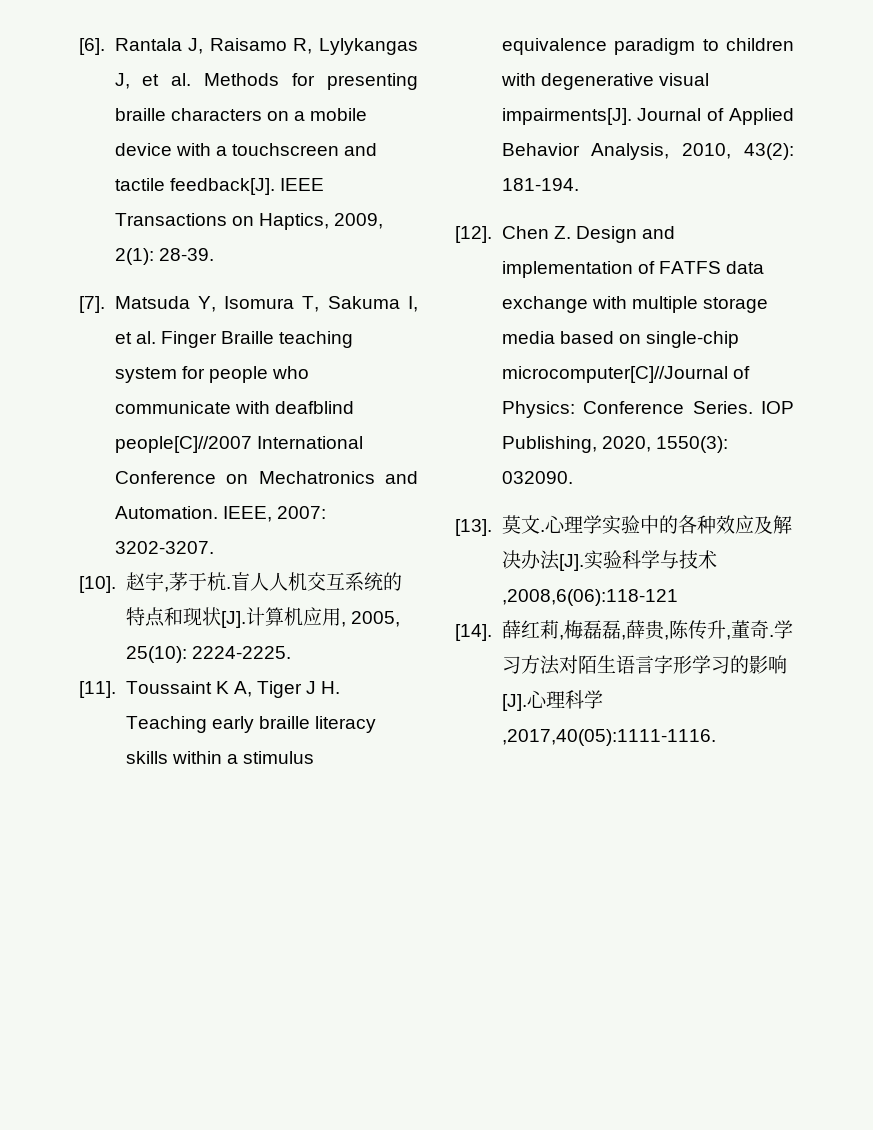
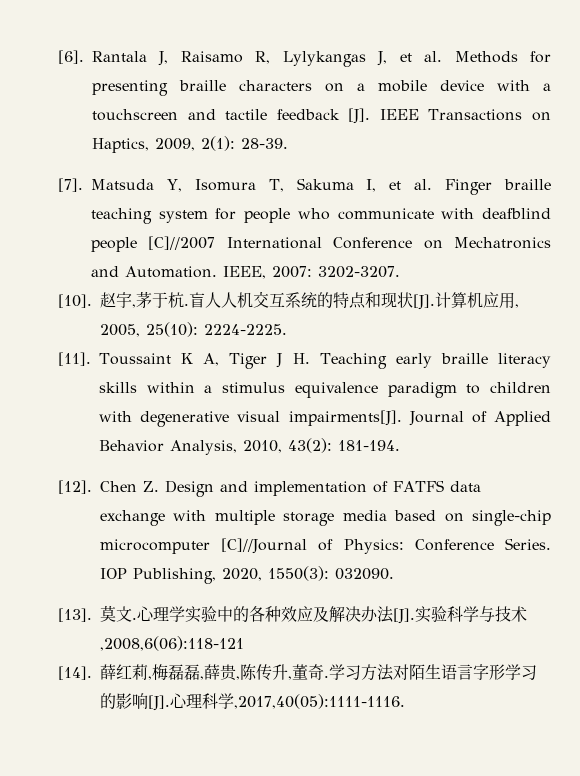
- Rantala J, Raisamo R, Lylykangas J, et al. Methods for presenting braille characters on a mobile device with a touchscreen and tactile feedback[J]. IEEE Transactions on Haptics, 2009, 2(1): 28-39.
+ Rantala J, Raisamo R, Lylykangas J, et al. Methods for presenting braille characters on a mobile device with a touchscreen and tactile feedback [J]. IEEE Transactions on Haptics, 2009, 2(1): 28-39.
- Matsuda Y, Isomura T, Sakuma I, et al. Finger Braille teaching system for people who communicate with deafblind people[C]//2007 International Conference on Mechatronics and Automation.
+ Matsuda Y, Isomura T, Sakuma I, et al. Finger braille teaching system for people who communicate with deafblind people [C]//2007 International Conference on Mechatronics and Automation.
- Chen Z. Design and implementation of FATFS data exchange with multiple storage media based on single-chip microcomputer[C]//Journal of Physics: Conference Series.
+ Chen Z. Design and implementation of FATFS data exchange with multiple storage media based on single-chip microcomputer [C]//Journal of Physics: Conference Series.

